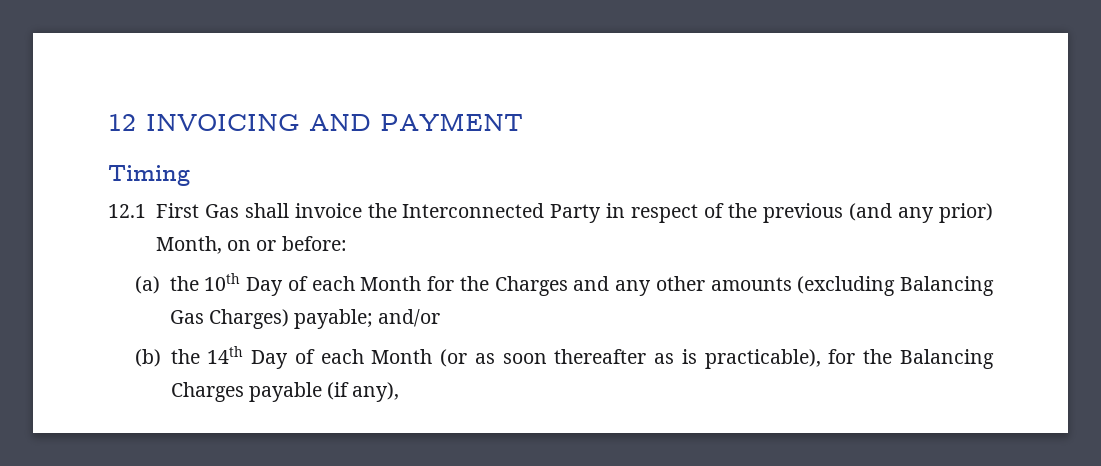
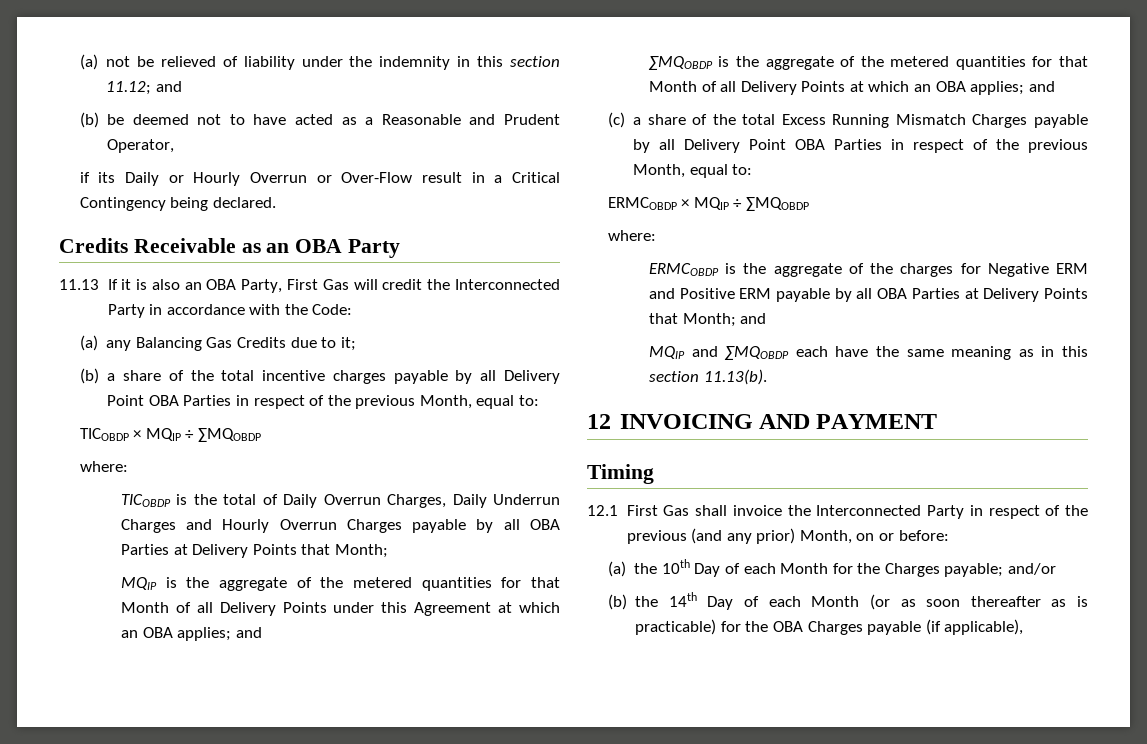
+ (a) not be relieved of liability under the indemnity in this section 11.12; and
+ (b) be deemed not to have acted as a Reasonable and Prudent Operator,
+ if its Daily or Hourly Overrun or Over-Flow result in a Critical Contingency being declared.
+ Credits Receivable as an OBA Party
+ 11.13 If it is also an OBA Party, First Gas will credit the Interconnected Party in accordance with the Code:
+ (a) any Balancing Gas Credits due to it;
+ (b) a share of the total incentive charges payable by all Delivery Point OBA Parties in respect of the previous Month, equal to:
+ TICOBDP × MQIP ÷ ∑MQOBDP
+ where:
+ TICOBDP is the total of Daily Overrun Charges, Daily Underrun Charges and Hourly Overrun Charges payable by all OBA Parties at Delivery Points that Month;
+ MQIP is the aggregate of the metered quantities for that Month of all Delivery Points under this Agreement at which an OBA applies; and
+ ∑MQOBDP is the aggregate of the metered quantities for that Month of all Delivery Points at which an OBA applies; and
+ (c) a share of the total Excess Running Mismatch Charges payable by all Delivery Point OBA Parties in respect of the previous Month, equal to:
+ ERMCOBDP × MQIP ÷ ∑MQOBDP
+ where:
+ ERMCOBDP is the aggregate of the charges for Negative ERM and Positive ERM payable by all OBA Parties at Delivery Points that Month; and
+ MQIP and ∑MQOBDP each have the same meaning as in this section 11.13(b).
- (a) the 10th Day of each Month for the Charges and any other amounts (excluding Balancing Gas Charges) payable; and/or
+ (a) the 10th Day of each Month for the Charges payable; and/or
- (b) the 14th Day of each Month (or as soon thereafter as is practicable), for the Balancing Charges payable (if any),
+ (b) the 14th Day of each Month (or as soon thereafter as is practicable) for the OBA Charges payable (if applicable),

